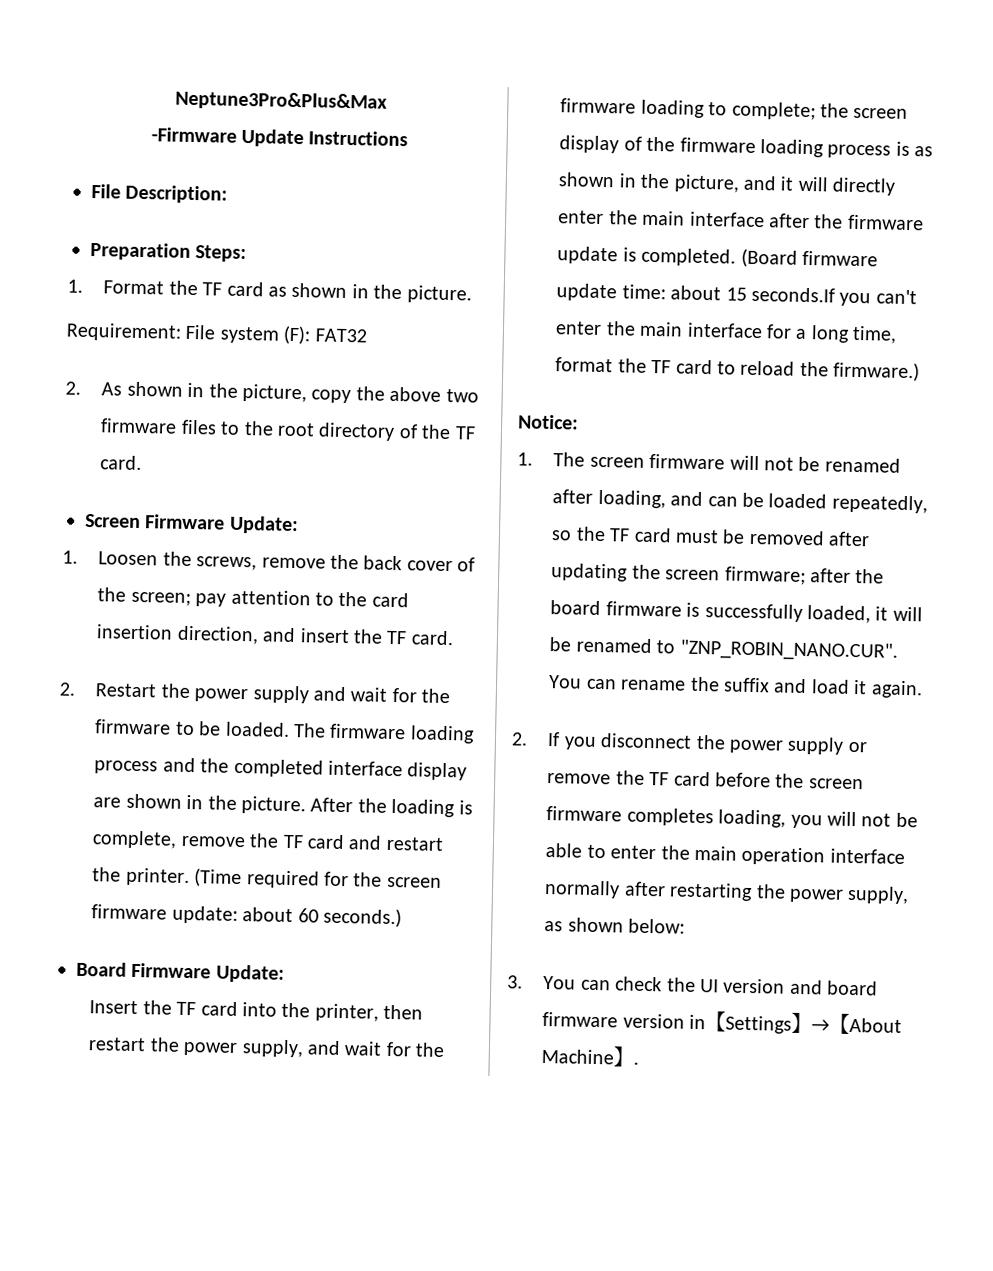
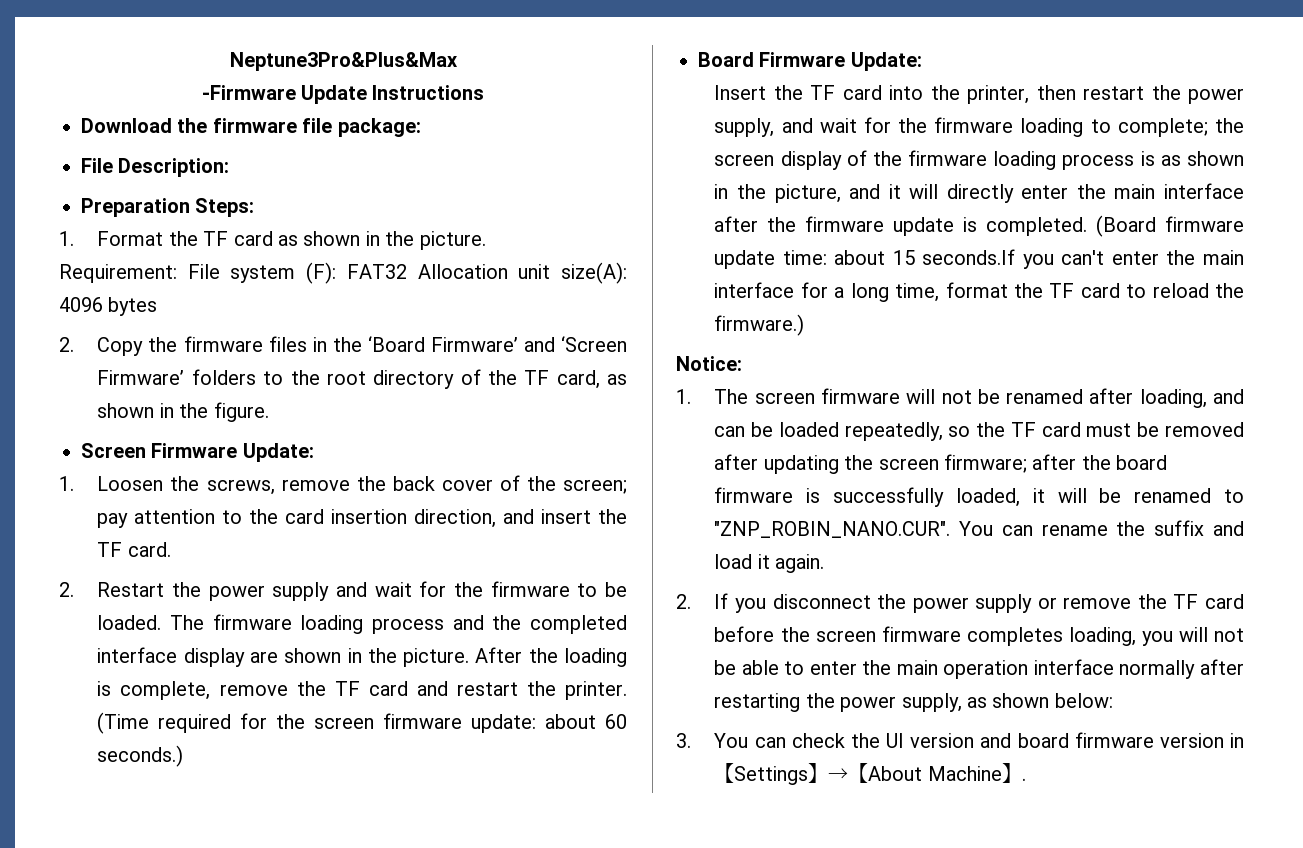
+ Download the firmware file package:
- Requirement: File system (F): FAT32
- 2. As shown in the picture, copy the above two firmware files to the root directory of the TF card.
+ Requirement: File system (F): FAT32 Allocation unit size(A): 4096 bytes
+ 2. Copy the firmware files in the ‘Board Firmware’ and ‘Screen Firmware’ folders to the root directory of the TF card, as shown in the figure.

